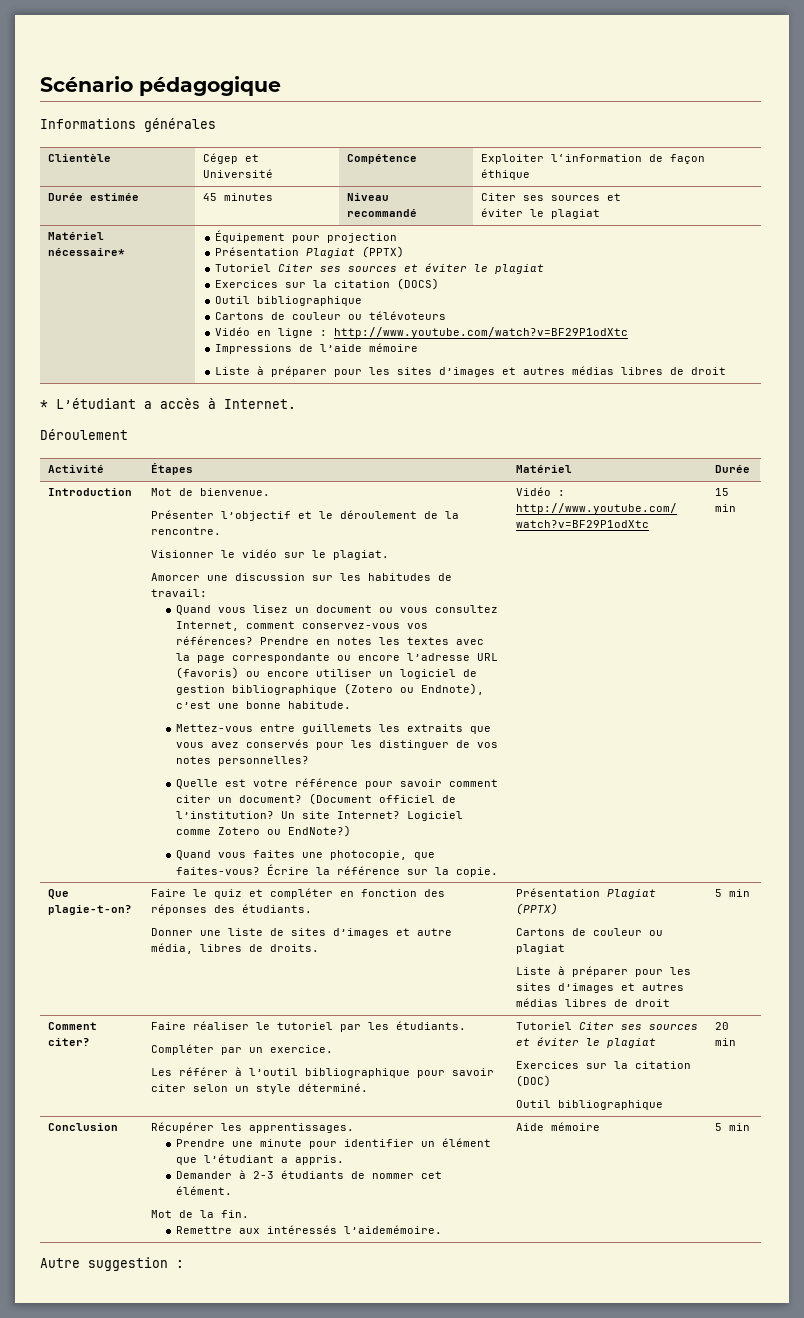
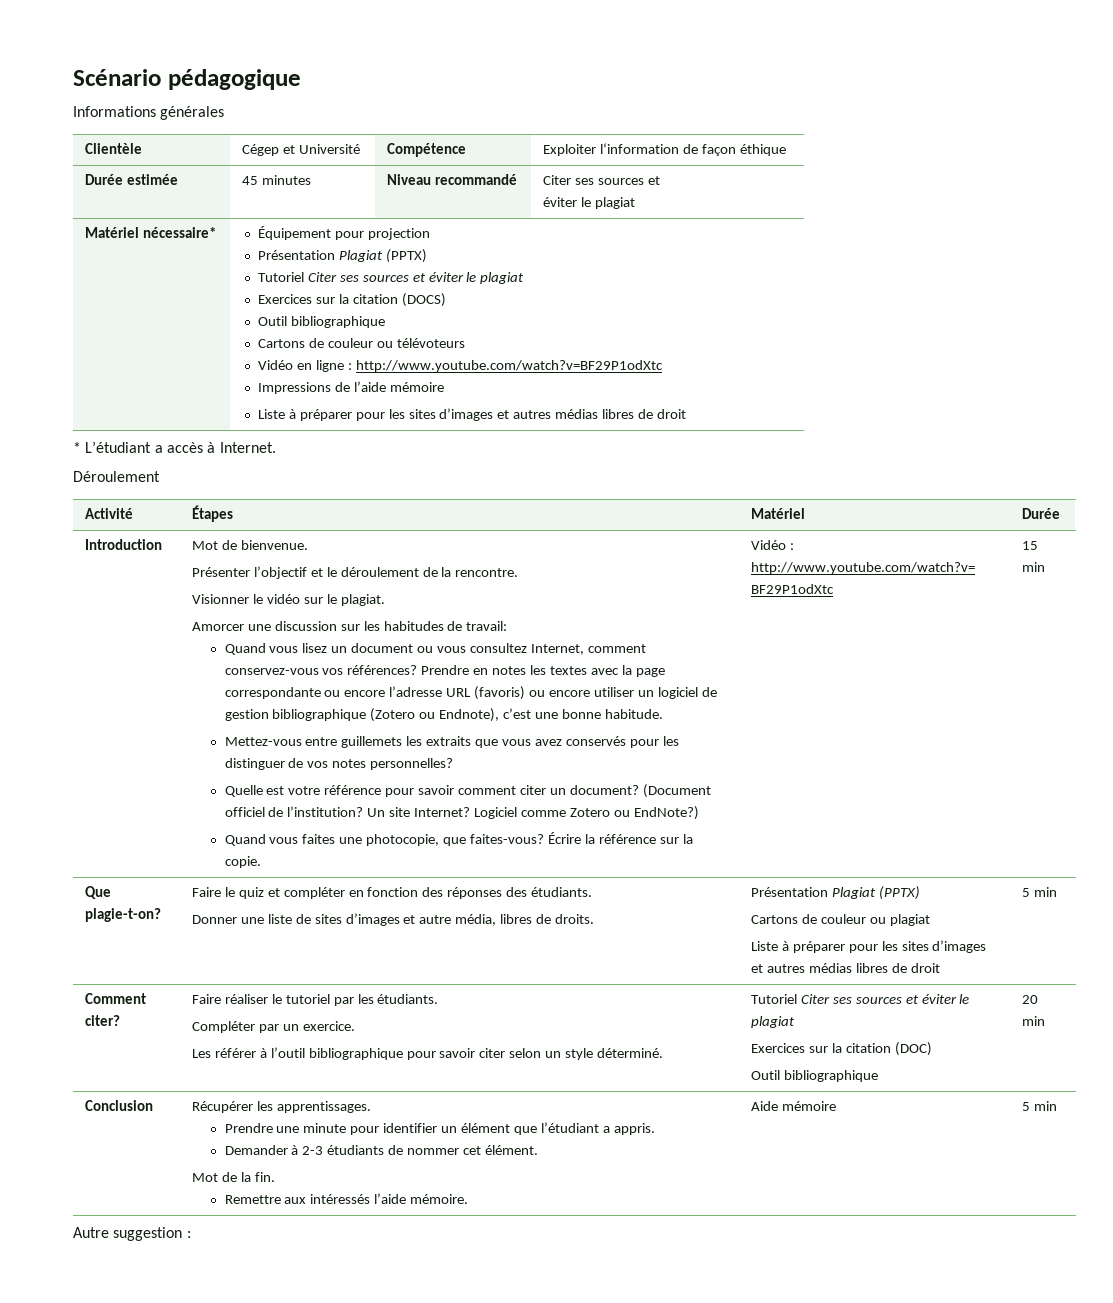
  Conclusion | Récupérer les apprentissages.
  Prendre une minute pour identifier un élément que l’étudiant a appris.
  Demander à 2-3 étudiants de nommer cet élément.
  Mot de la fin.
- Remettre aux intéressés l’aidemémoire. | Aide mémoire | 5 min
+ Remettre aux intéressés l’aide mémoire. | Aide mémoire | 5 min

